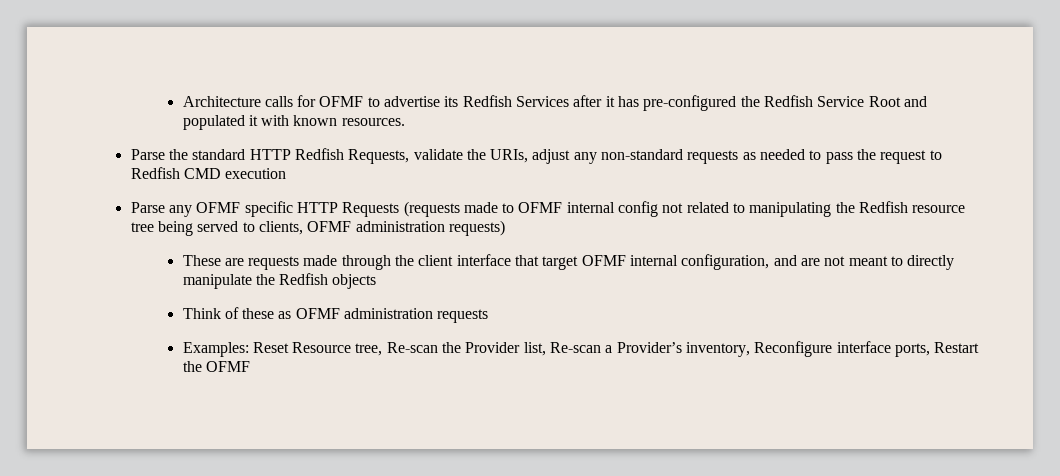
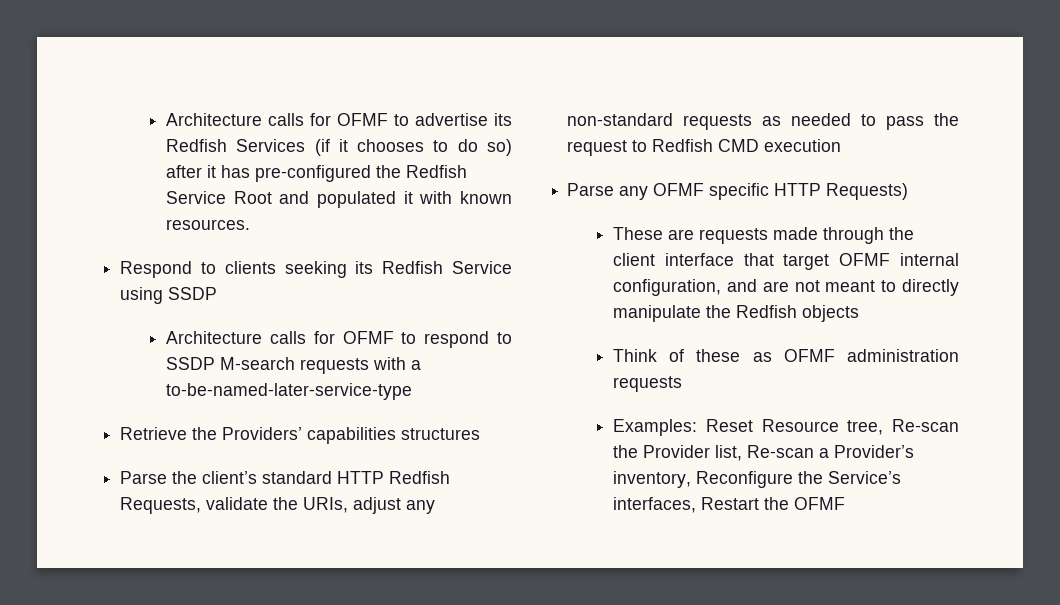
- Architecture calls for OFMF to advertise its Redfish Services after it has pre-configured the Redfish Service Root and populated it with known resources.
+ Architecture calls for OFMF to advertise its Redfish Services (if it chooses to do so) after it has pre-configured the Redfish Service Root and populated it with known resources.
+ Respond to clients seeking its Redfish Service using SSDP
+ Architecture calls for OFMF to respond to SSDP M-search requests with a to-be-named-later-service-type
+ Retrieve the Providers’ capabilities structures
- Parse the standard HTTP Redfish Requests, validate the URIs, adjust any non-standard requests as needed to pass the request to Redfish CMD execution
+ Parse the client’s standard HTTP Redfish Requests, validate the URIs, adjust any non-standard requests as needed to pass the request to Redfish CMD execution
- Parse any OFMF specific HTTP Requests (requests made to OFMF internal config not related to manipulating the Redfish resource tree being served to clients, OFMF administration requests)
+ Parse any OFMF specific HTTP Requests)
- Examples: Reset Resource tree, Re-scan the Provider list, Re-scan a Provider’s inventory, Reconfigure interface ports, Restart the OFMF
+ Examples: Reset Resource tree, Re-scan the Provider list, Re-scan a Provider’s inventory, Reconfigure the Service’s interfaces, Restart the OFMF

